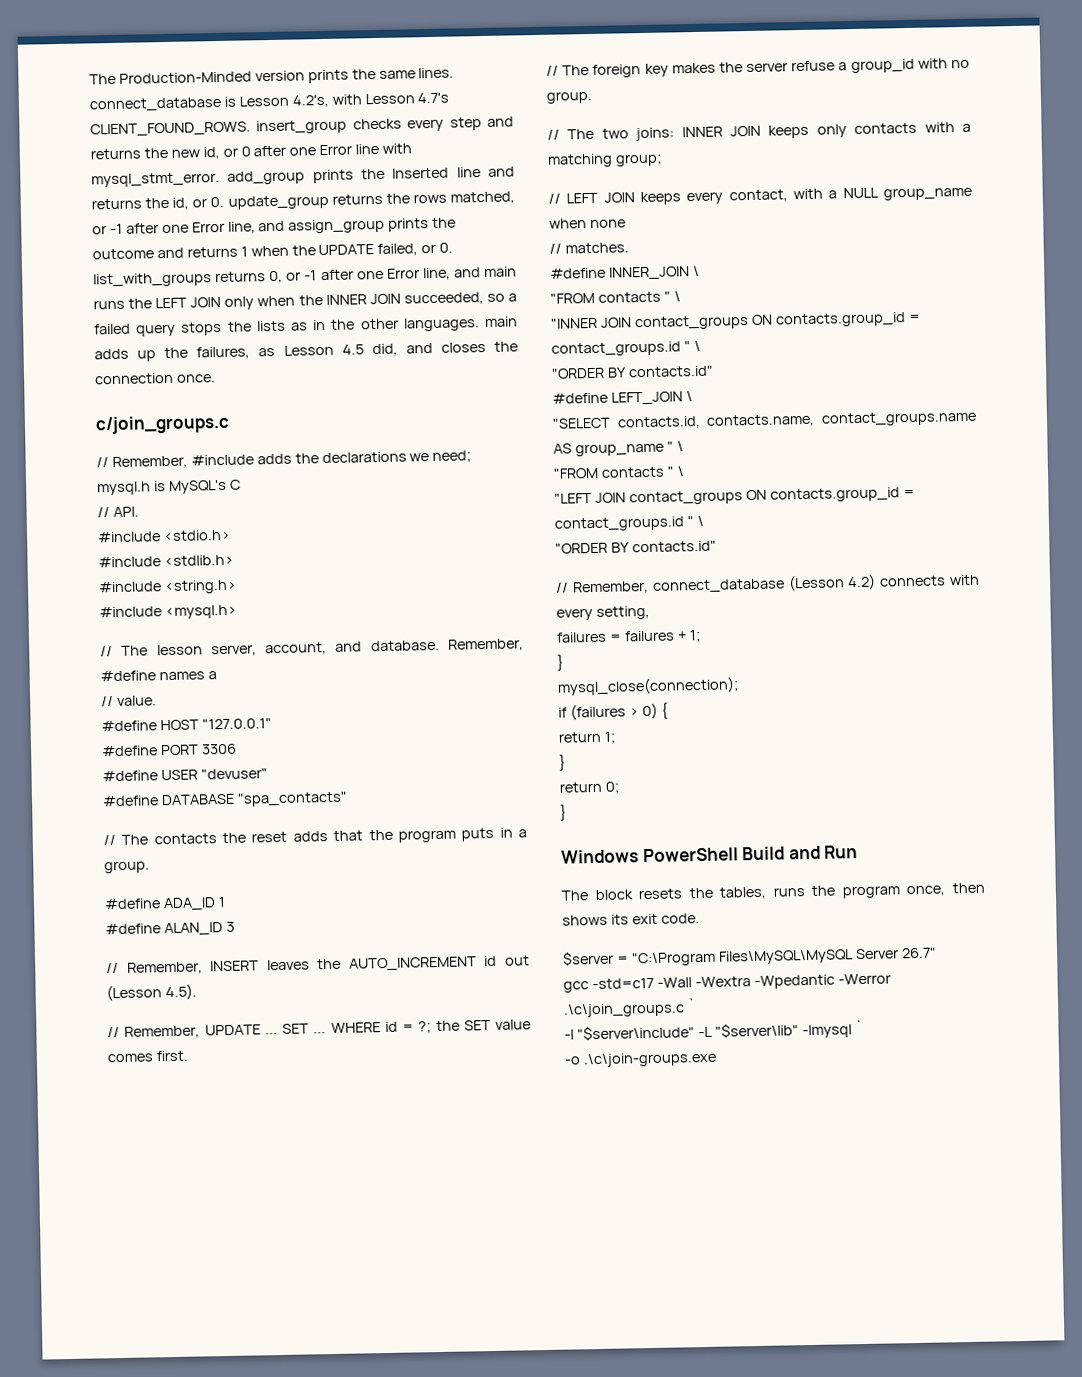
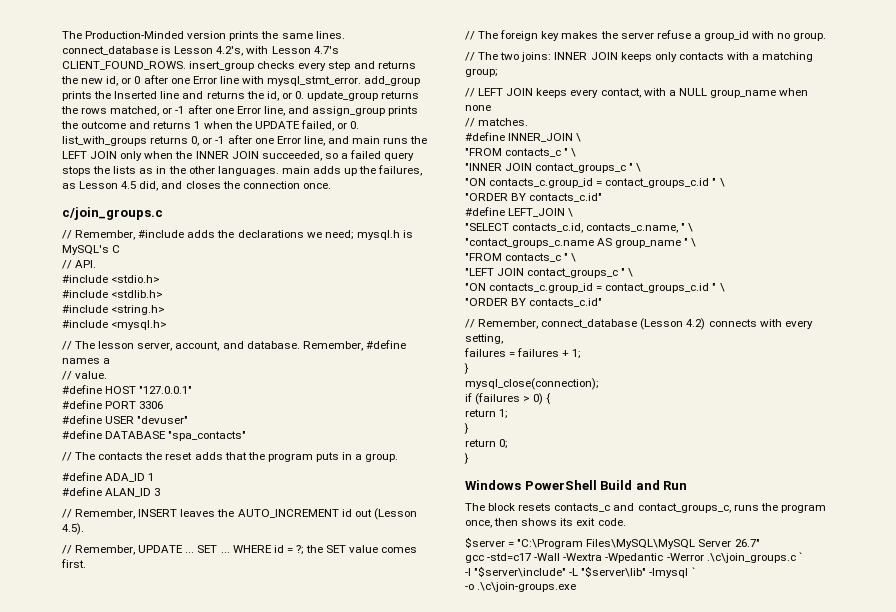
  #define INNER_JOIN \
- "FROM contacts " \
+ "FROM contacts_c " \
- "INNER JOIN contact_groups ON contacts.group_id = contact_groups.id " \
- "ORDER BY contacts.id"
+ "INNER JOIN contact_groups_c " \
+ "ON contacts_c.group_id = contact_groups_c.id " \
+ "ORDER BY contacts_c.id"
- "SELECT contacts.id, contacts.name, contact_groups.name AS group_name " \
- "FROM contacts " \
+ "SELECT contacts_c.id, contacts_c.name, " \
+ "contact_groups_c.name AS group_name " \
+ "FROM contacts_c " \
- "LEFT JOIN contact_groups ON contacts.group_id = contact_groups.id " \
- "ORDER BY contacts.id"
+ "LEFT JOIN contact_groups_c " \
+ "ON contacts_c.group_id = contact_groups_c.id " \
+ "ORDER BY contacts_c.id"
- The block resets the tables, runs the program once, then shows its exit code.
+ The block resets contacts_c and contact_groups_c, runs the program once, then shows its exit code.

